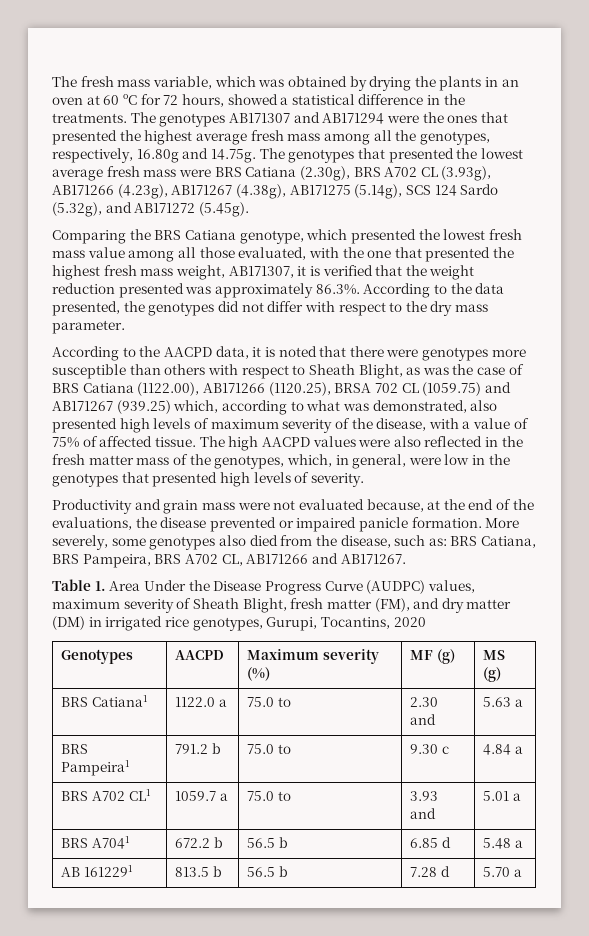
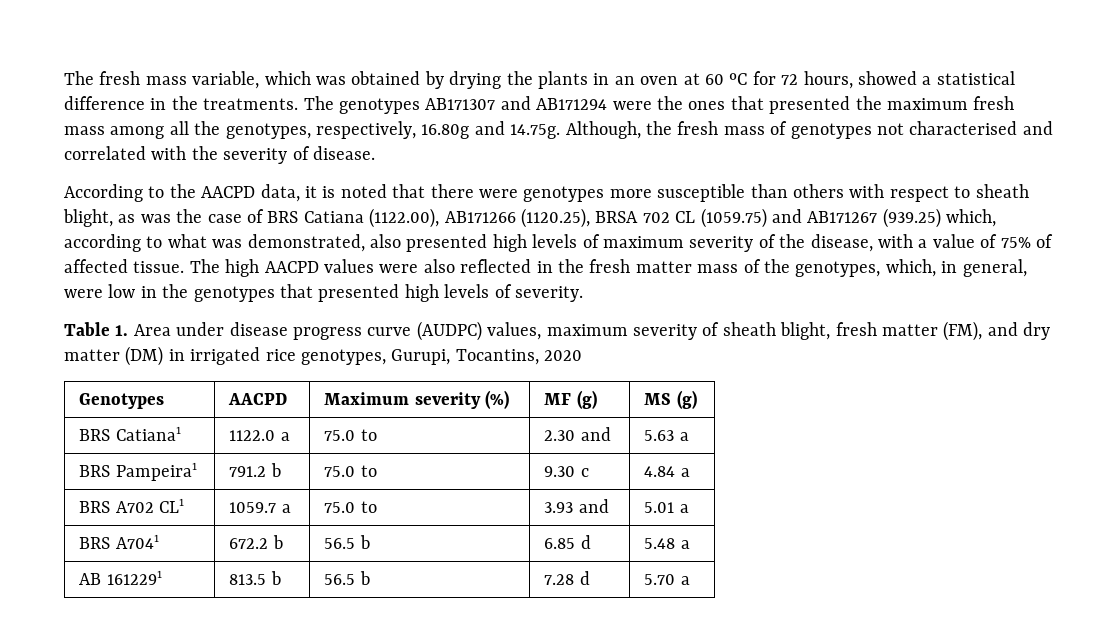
- The genotypes AB171307 and AB171294 were the ones that presented the highest average fresh mass among all the genotypes, respectively, 16.80g and 14.75g. The genotypes that presented the lowest average fresh mass were BRS Catiana (2.30g), BRS A702 CL (3.93g), AB171266 (4.23g), AB171267 (4.38g), AB171275 (5.14g), SCS 124 Sardo (5.32g), and AB171272 (5.45g).
- Comparing the BRS Catiana genotype, which presented the lowest fresh mass value among all those evaluated, with the one that presented the highest fresh mass weight, AB171307, it is verified that the weight reduction presented was approximately 86.3%. According to the data presented, the genotypes did not differ with respect to the dry mass parameter.
+ The genotypes AB171307 and AB171294 were the ones that presented the maximum fresh mass among all the genotypes, respectively, 16.80g and 14.75g. Although, the fresh mass of genotypes not characterised and correlated with the severity of disease.
- According to the AACPD data, it is noted that there were genotypes more susceptible than others with respect to Sheath Blight, as was the case of BRS Catiana (1122.00), AB171266 (1120.25), BRSA 702 CL (1059.75) and AB171267 (939.25) which, according to what was demonstrated, also presented high levels of maximum severity of the disease, with a value of 75% of affected tissue.
+ According to the AACPD data, it is noted that there were genotypes more susceptible than others with respect to sheath blight, as was the case of BRS Catiana (1122.00), AB171266 (1120.25), BRSA 702 CL (1059.75) and AB171267 (939.25) which, according to what was demonstrated, also presented high levels of maximum severity of the disease, with a value of 75% of affected tissue.
- Productivity and grain mass were not evaluated because, at the end of the evaluations, the disease prevented or impaired panicle formation. More severely, some genotypes also died from the disease, such as: BRS Catiana, BRS Pampeira, BRS A702 CL, AB171266 and AB171267.
- Table 1. Area Under the Disease Progress Curve (AUDPC) values, maximum severity of Sheath Blight, fresh matter (FM), and dry matter (DM) in irrigated rice genotypes, Gurupi, Tocantins, 2020
+ Table 1. Area under disease progress curve (AUDPC) values, maximum severity of sheath blight, fresh matter (FM), and dry matter (DM) in irrigated rice genotypes, Gurupi, Tocantins, 2020

